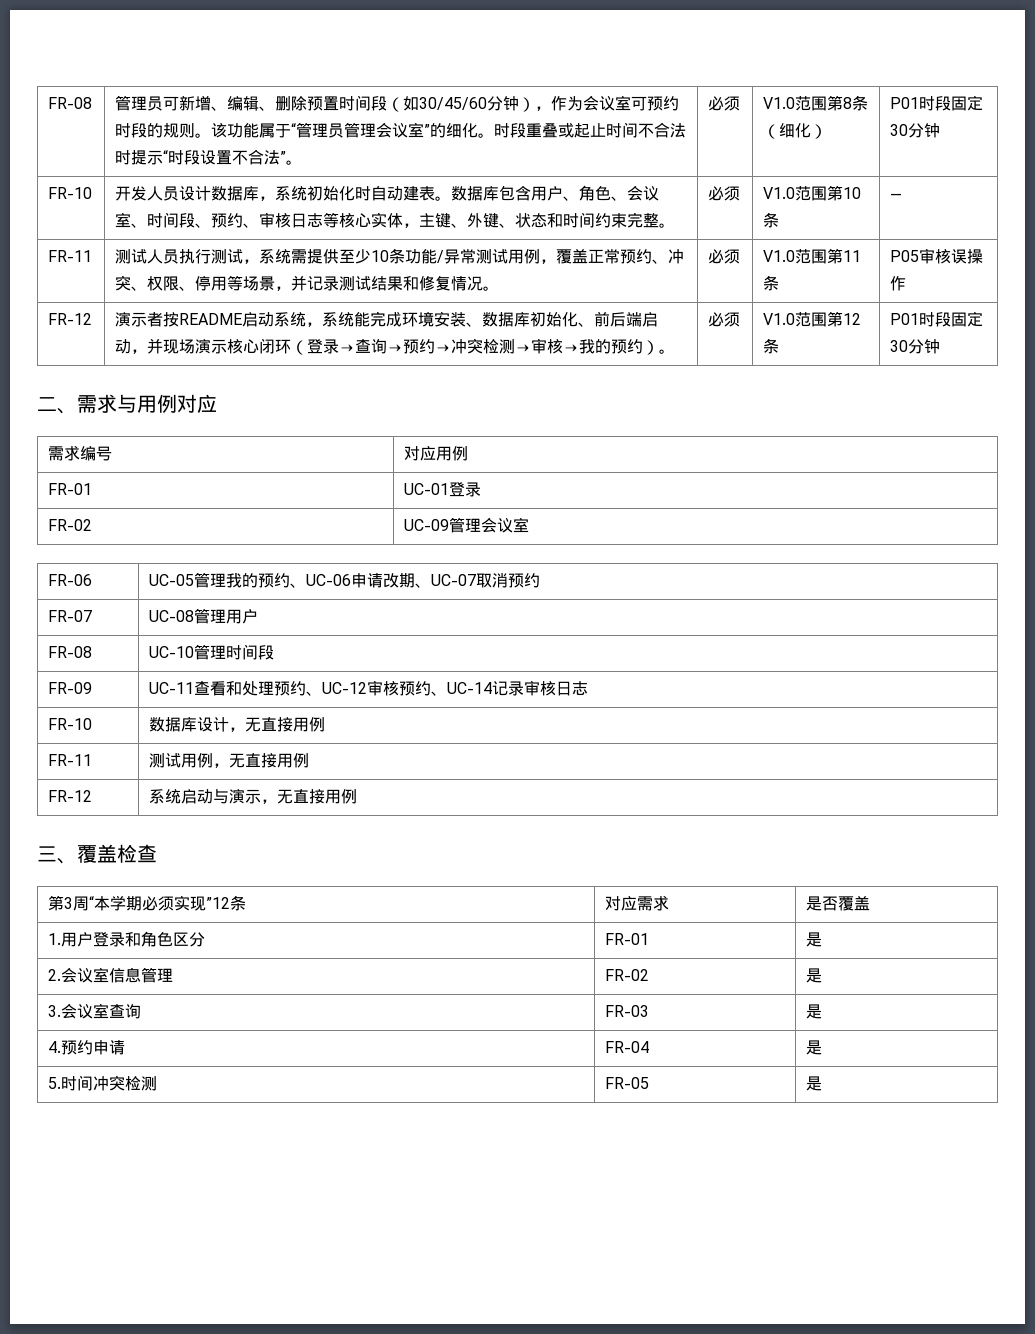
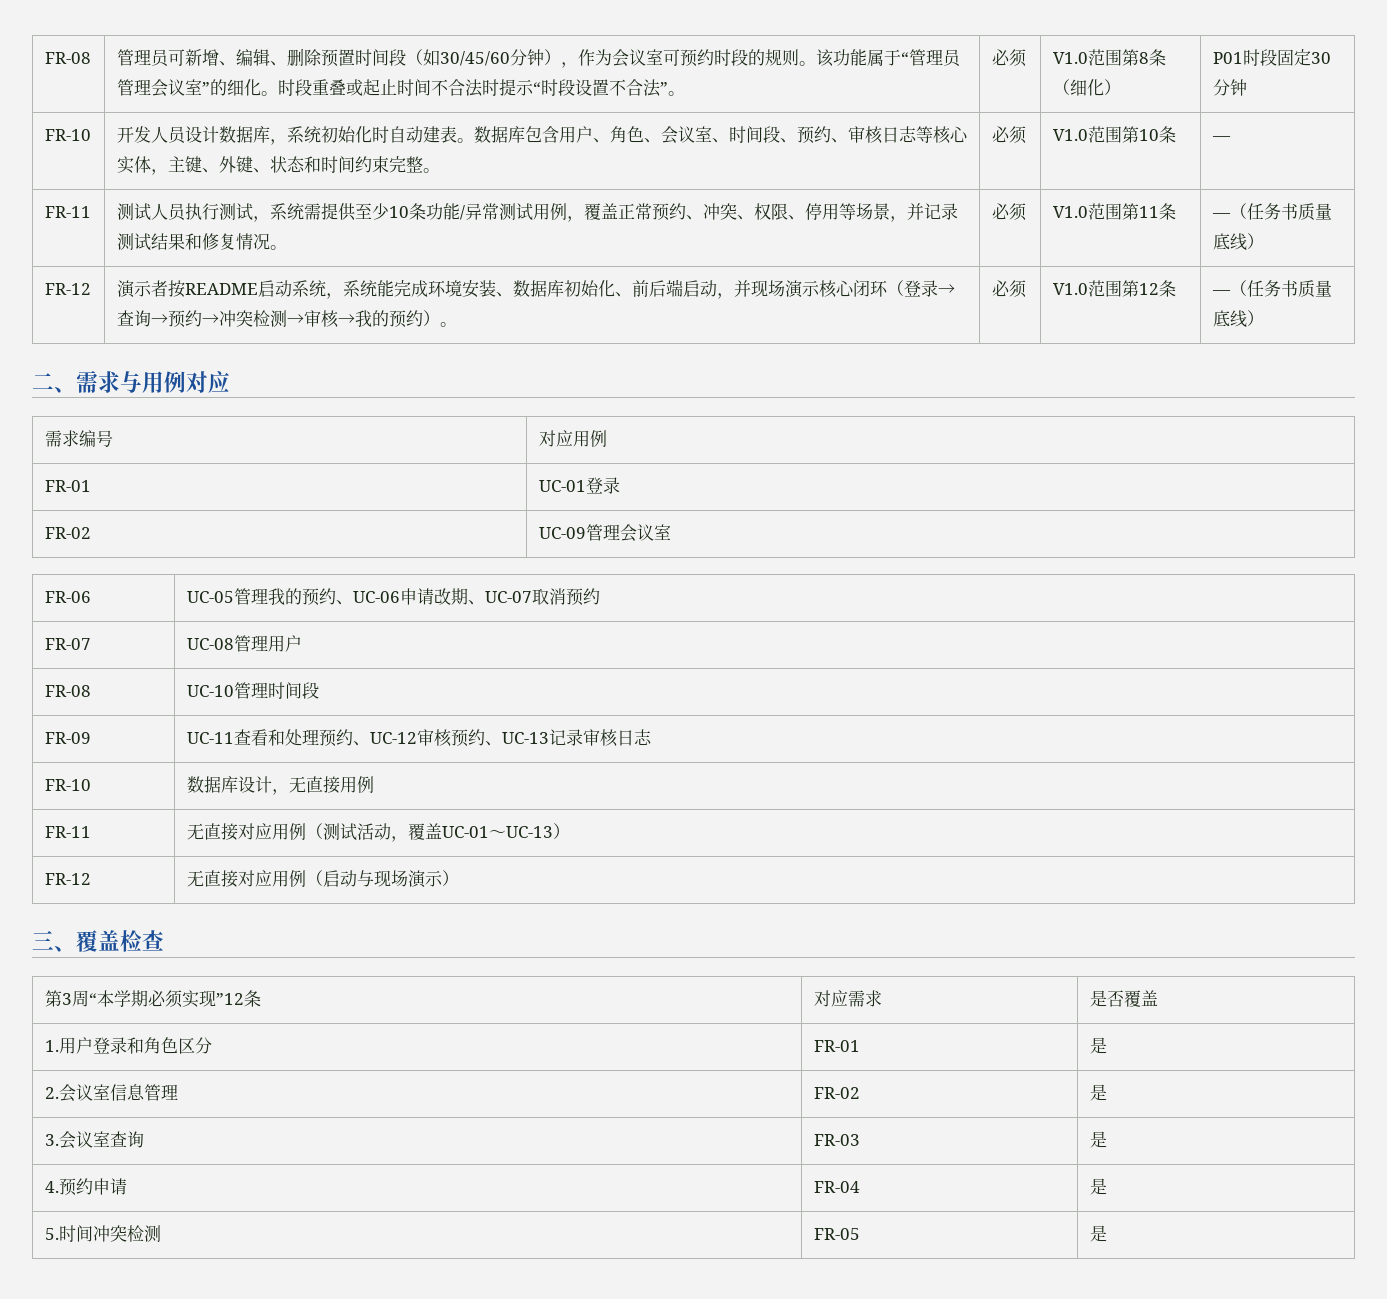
- V1.0范围第11条 | P05审核误操作
+ V1.0范围第11条 | —（任务书质量底线）
- V1.0范围第12条 | P01时段固定30分钟
+ V1.0范围第12条 | —（任务书质量底线）
- FR-09 | UC-11查看和处理预约、UC-12审核预约、UC-14记录审核日志
+ FR-09 | UC-11查看和处理预约、UC-12审核预约、UC-13记录审核日志
- FR-11 | 测试用例，无直接用例
- FR-12 | 系统启动与演示，无直接用例
+ FR-11 | 无直接对应用例（测试活动，覆盖UC-01～UC-13）
+ FR-12 | 无直接对应用例（启动与现场演示）

